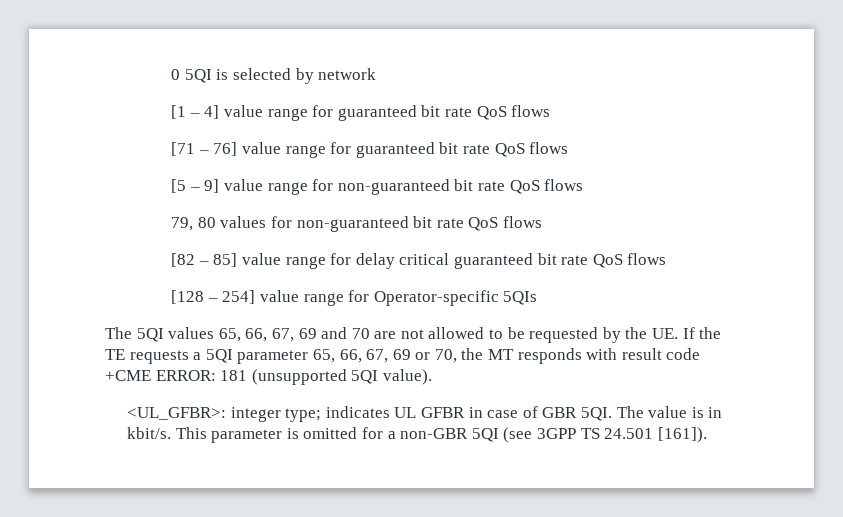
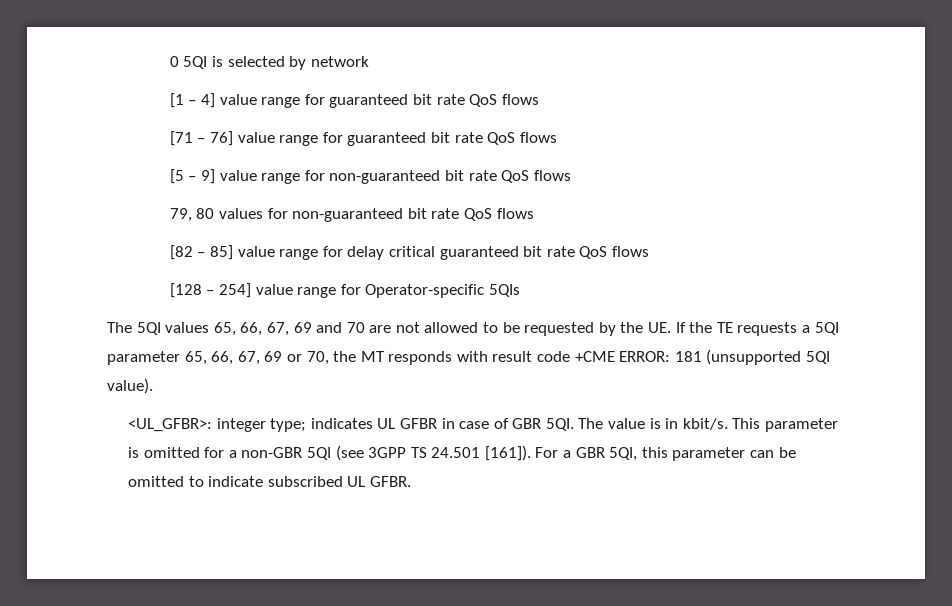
+ For a GBR 5QI, this parameter can be omitted to indicate subscribed UL GFBR.

